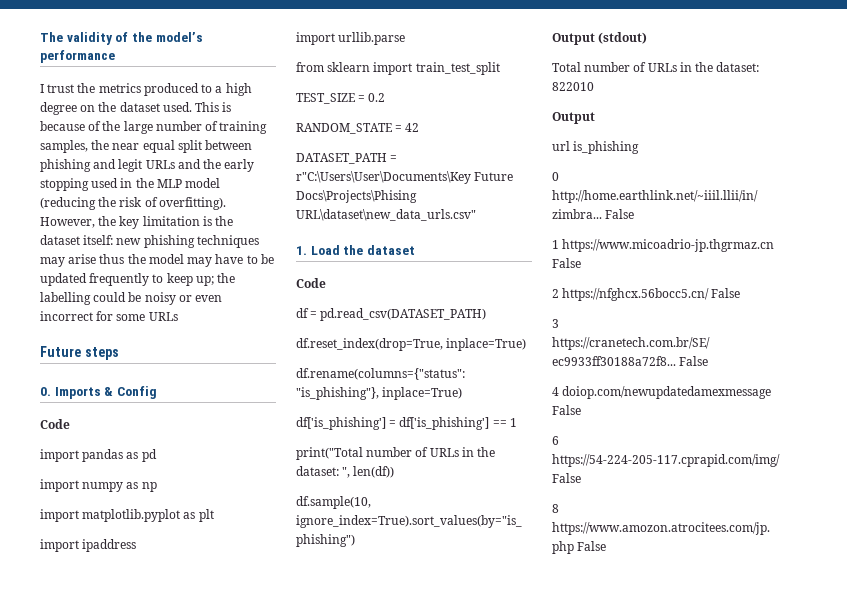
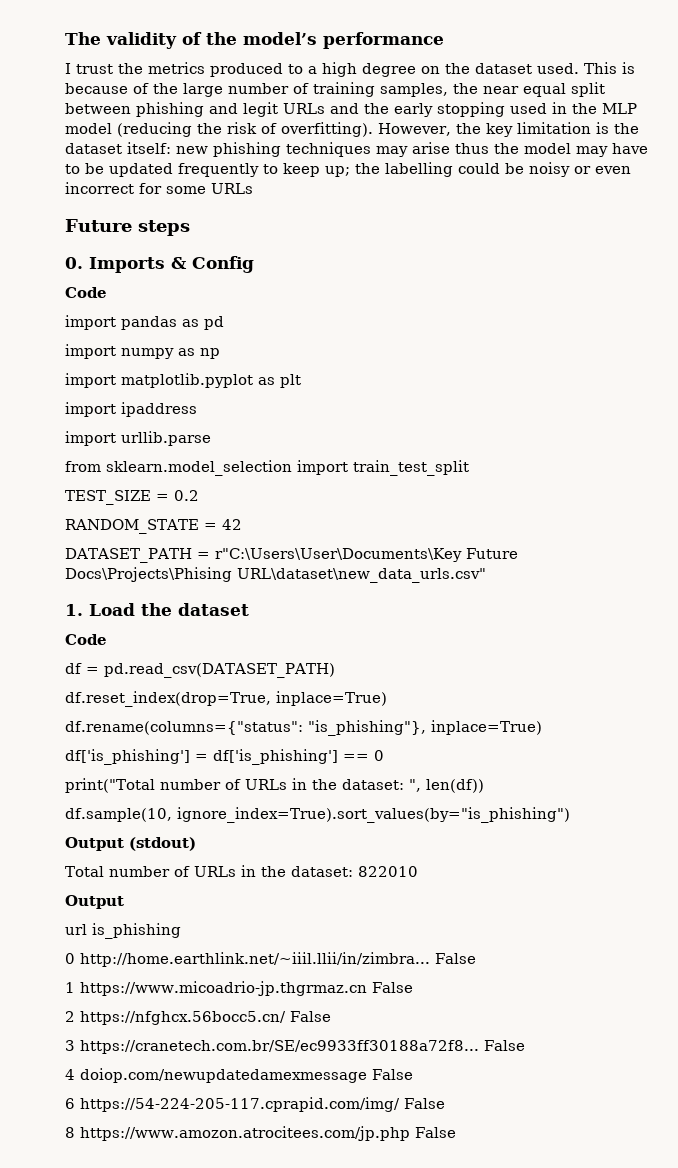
- from sklearn import train_test_split
+ from sklearn.model_selection import train_test_split
- df['is_phishing'] = df['is_phishing'] == 1
+ df['is_phishing'] = df['is_phishing'] == 0

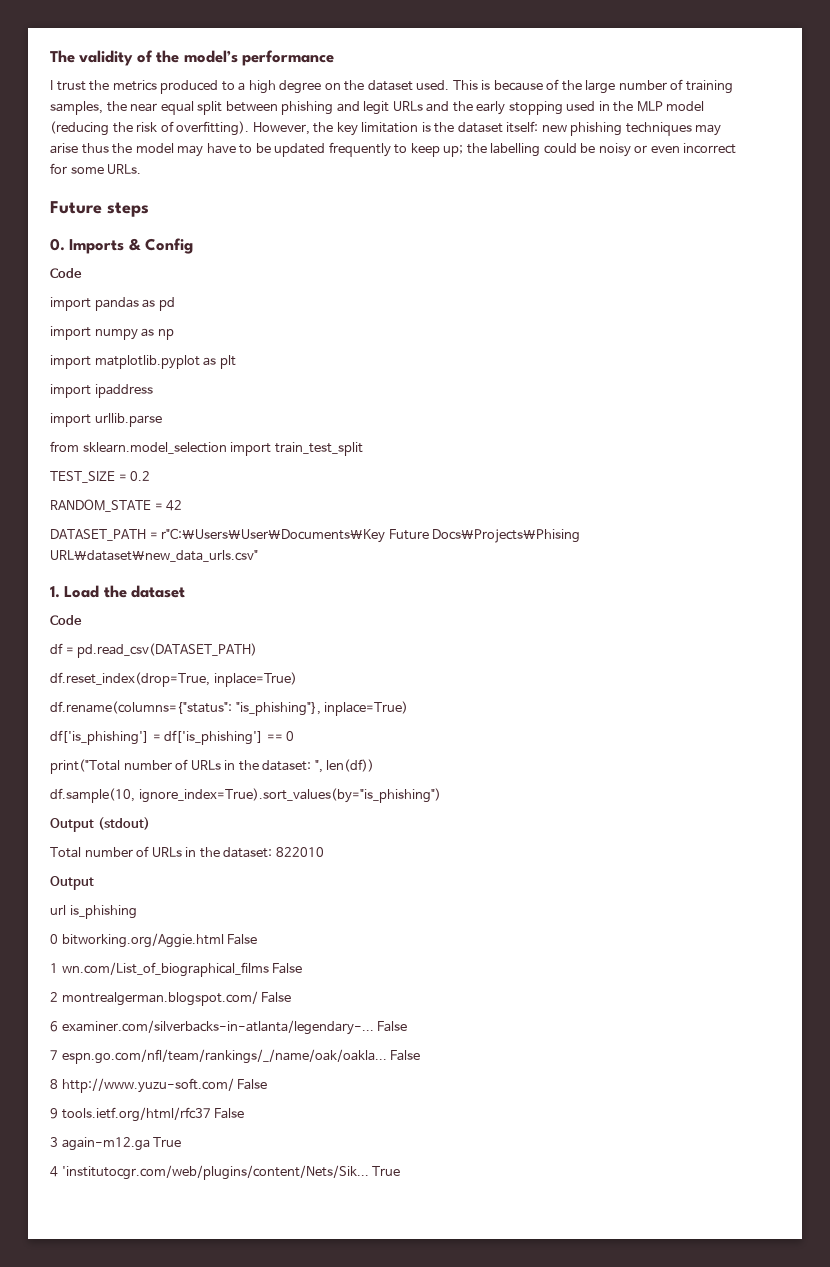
- However, the key limitation is the dataset itself: new phishing techniques may arise thus the model may have to be updated frequently to keep up; the labelling could be noisy or even incorrect for some URLs
+ However, the key limitation is the dataset itself: new phishing techniques may arise thus the model may have to be updated frequently to keep up; the labelling could be noisy or even incorrect for some URLs.
- 0 http://home.earthlink.net/~iiil.llii/in/zimbra... False
+ 0 bitworking.org/Aggie.html False
- 1 https://www.micoadrio-jp.thgrmaz.cn False
+ 1 wn.com/List_of_biographical_films False
- 2 https://nfghcx.56bocc5.cn/ False
+ 2 montrealgerman.blogspot.com/ False
+ 6 examiner.com/silverbacks-in-atlanta/legendary-... False
+ 7 espn.go.com/nfl/team/rankings/_/name/oak/oakla... False
+ 8 http://www.yuzu-soft.com/ False
+ 9 tools.ietf.org/html/rfc37 False
- 3 https://cranetech.com.br/SE/ec9933ff30188a72f8... False
+ 3 again-m12.ga True
- 4 doiop.com/newupdatedamexmessage False
- 6 https://54-224-205-117.cprapid.com/img/ False
- 8 https://www.amozon.atrocitees.com/jp.php False
+ 4 'institutocgr.com/web/plugins/content/Nets/Sik... True

